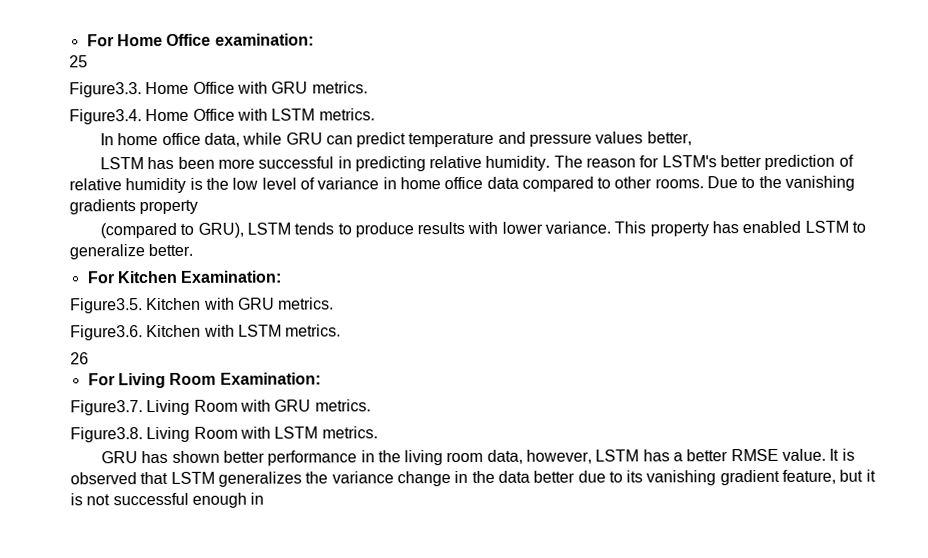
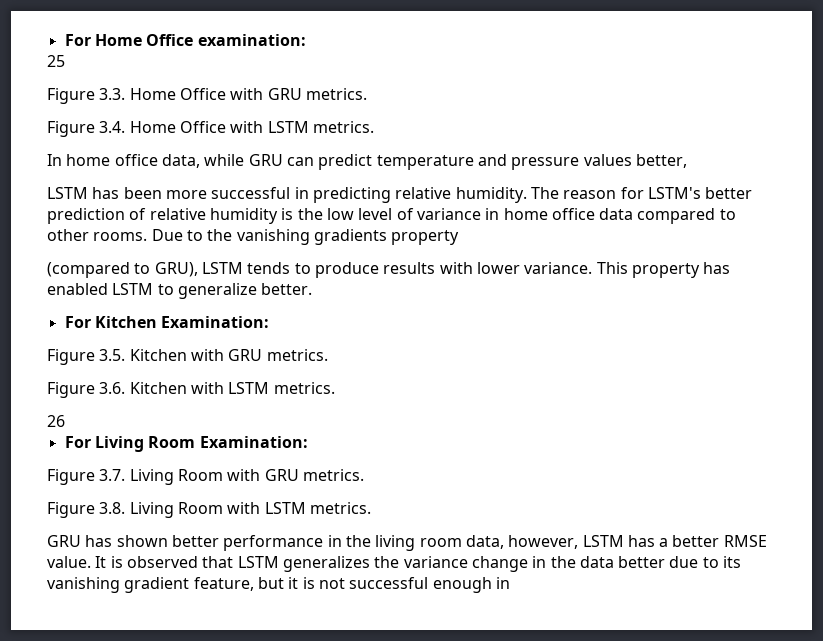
- Figure3.3. Home Office with GRU metrics.
+ Figure 3.3. Home Office with GRU metrics.
- Figure3.4. Home Office with LSTM metrics.
+ Figure 3.4. Home Office with LSTM metrics.
- Figure3.5. Kitchen with GRU metrics.
+ Figure 3.5. Kitchen with GRU metrics.
- Figure3.6. Kitchen with LSTM metrics.
+ Figure 3.6. Kitchen with LSTM metrics.
- Figure3.7. Living Room with GRU metrics.
+ Figure 3.7. Living Room with GRU metrics.
- Figure3.8. Living Room with LSTM metrics.
+ Figure 3.8. Living Room with LSTM metrics.

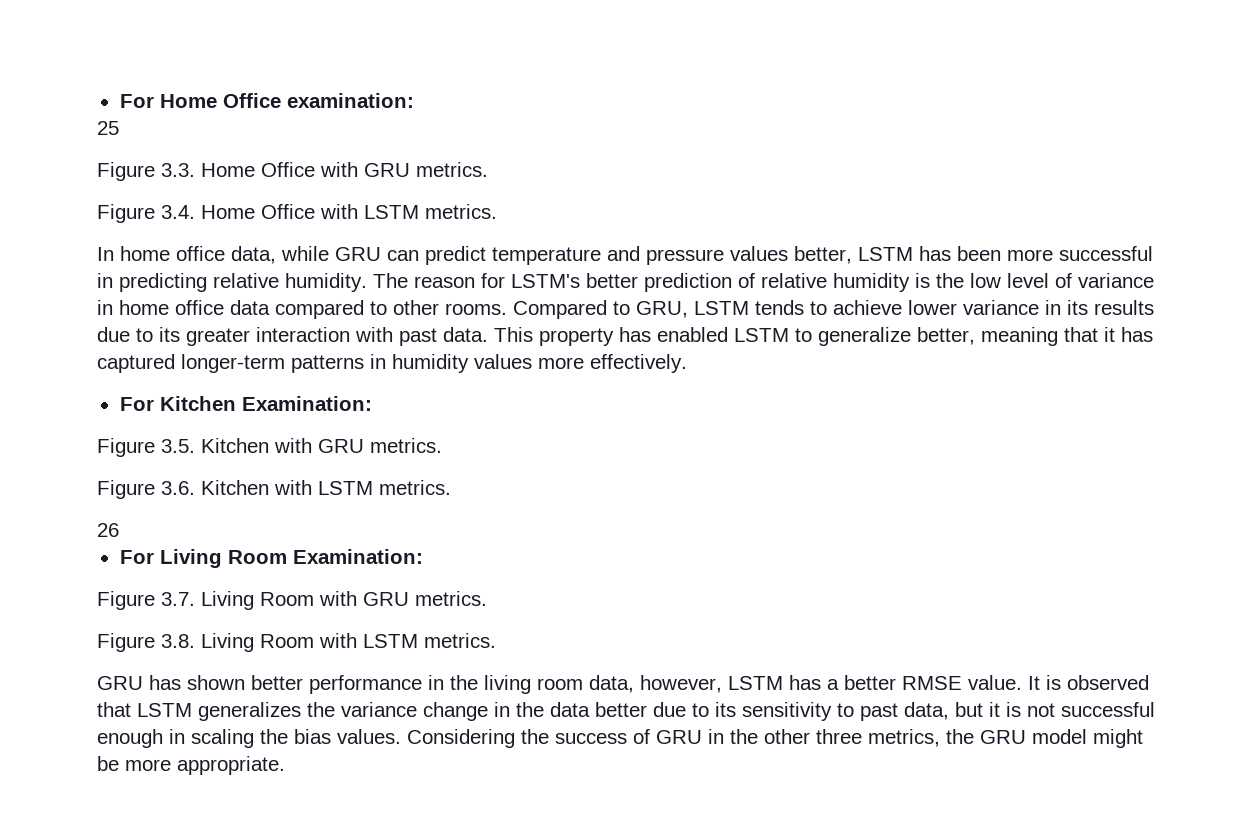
- In home office data, while GRU can predict temperature and pressure values better,
- LSTM has been more successful in predicting relative humidity.
+ In home office data, while GRU can predict temperature and pressure values better, LSTM has been more successful in predicting relative humidity.
- Due to the vanishing gradients property
- (compared to GRU), LSTM tends to produce results with lower variance.
+ Compared to GRU, LSTM tends to achieve lower variance in its results due to its greater interaction with past data.
- This property has enabled LSTM to generalize better.
+ This property has enabled LSTM to generalize better, meaning that it has captured longer-term patterns in humidity values more effectively.
- It is observed that LSTM generalizes the variance change in the data better due to its vanishing gradient feature, but it is not successful enough in
+ It is observed that LSTM generalizes the variance change in the data better due to its sensitivity to past data, but it is not successful enough in scaling the bias values. Considering the success of GRU in the other three metrics, the GRU model might be more appropriate.

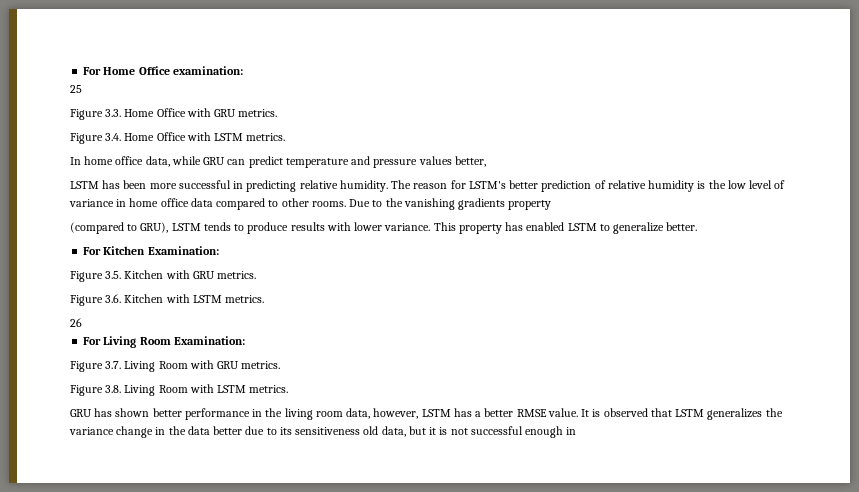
- In home office data, while GRU can predict temperature and pressure values better, LSTM has been more successful in predicting relative humidity.
+ In home office data, while GRU can predict temperature and pressure values better,
+ LSTM has been more successful in predicting relative humidity.
- Compared to GRU, LSTM tends to achieve lower variance in its results due to its greater interaction with past data.
+ Due to the vanishing gradients property
+ (compared to GRU), LSTM tends to produce results with lower variance.
- This property has enabled LSTM to generalize better, meaning that it has captured longer-term patterns in humidity values more effectively.
+ This property has enabled LSTM to generalize better.
- It is observed that LSTM generalizes the variance change in the data better due to its sensitivity to past data, but it is not successful enough in scaling the bias values. Considering the success of GRU in the other three metrics, the GRU model might be more appropriate.
+ It is observed that LSTM generalizes the variance change in the data better due to its sensitiveness old data, but it is not successful enough in

